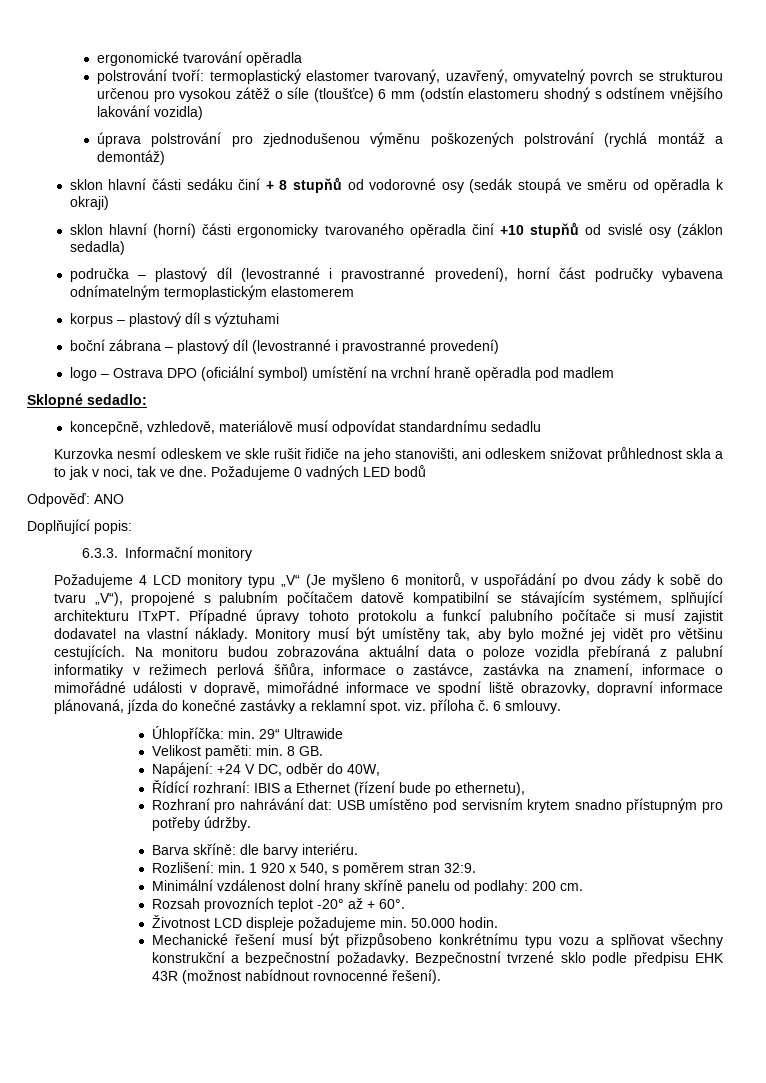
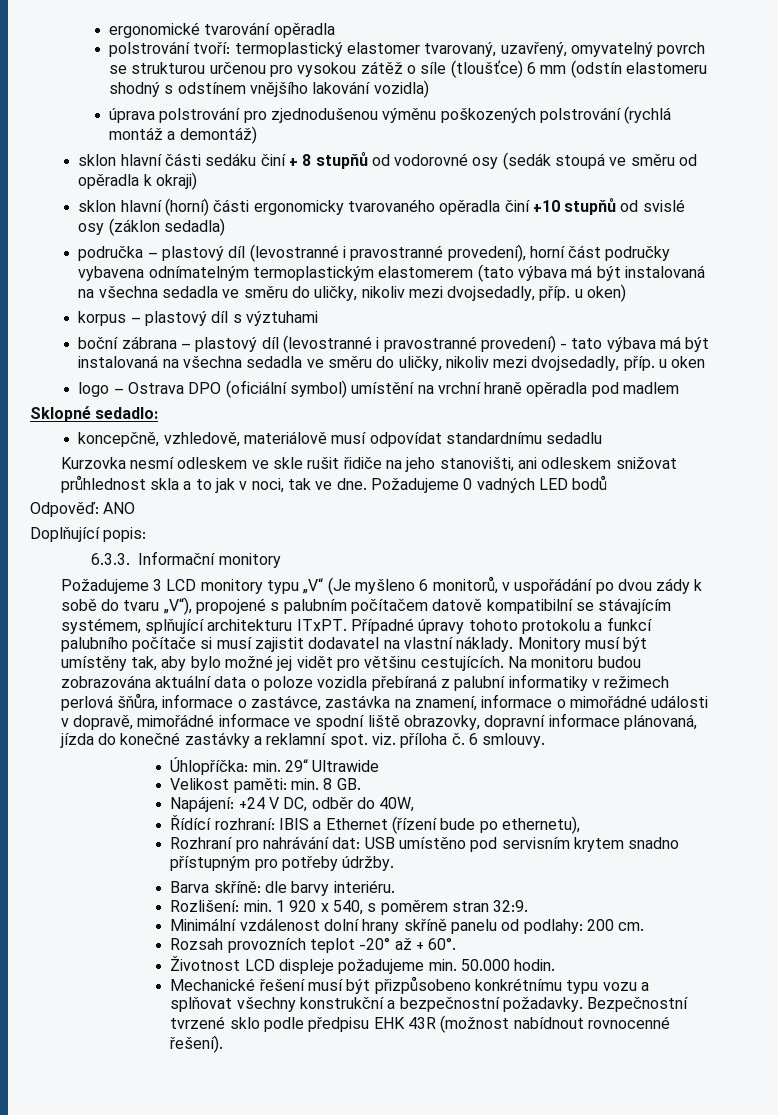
- područka – plastový díl (levostranné i pravostranné provedení), horní část područky vybavena odnímatelným termoplastickým elastomerem
+ područka – plastový díl (levostranné i pravostranné provedení), horní část područky vybavena odnímatelným termoplastickým elastomerem (tato výbava má být instalovaná na všechna sedadla ve směru do uličky, nikoliv mezi dvojsedadly, příp. u oken)
- boční zábrana – plastový díl (levostranné i pravostranné provedení)
+ boční zábrana – plastový díl (levostranné i pravostranné provedení) - tato výbava má být instalovaná na všechna sedadla ve směru do uličky, nikoliv mezi dvojsedadly, příp. u oken
- Požadujeme 4 LCD monitory typu „V“ (Je myšleno 6 monitorů, v uspořádání po dvou zády k sobě do tvaru „V“), propojené s palubním počítačem datově kompatibilní se stávajícím systémem, splňující architekturu ITxPT.
+ Požadujeme 3 LCD monitory typu „V“ (Je myšleno 6 monitorů, v uspořádání po dvou zády k sobě do tvaru „V“), propojené s palubním počítačem datově kompatibilní se stávajícím systémem, splňující architekturu ITxPT.

